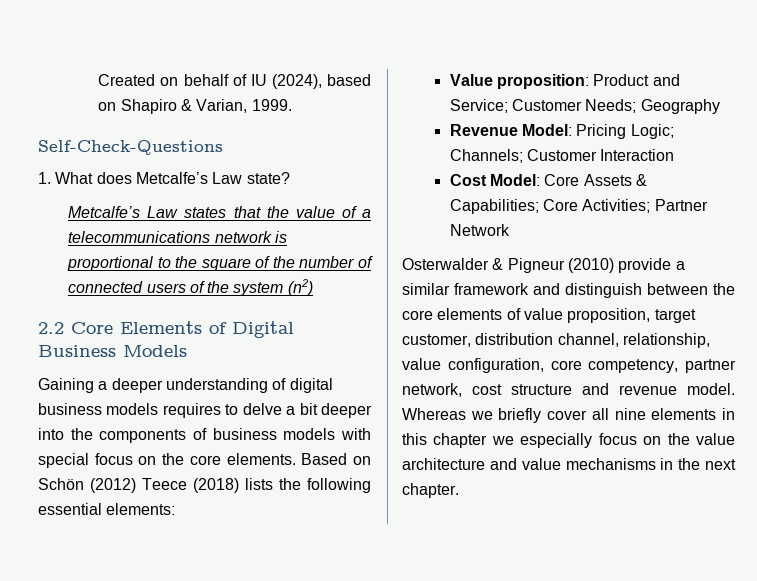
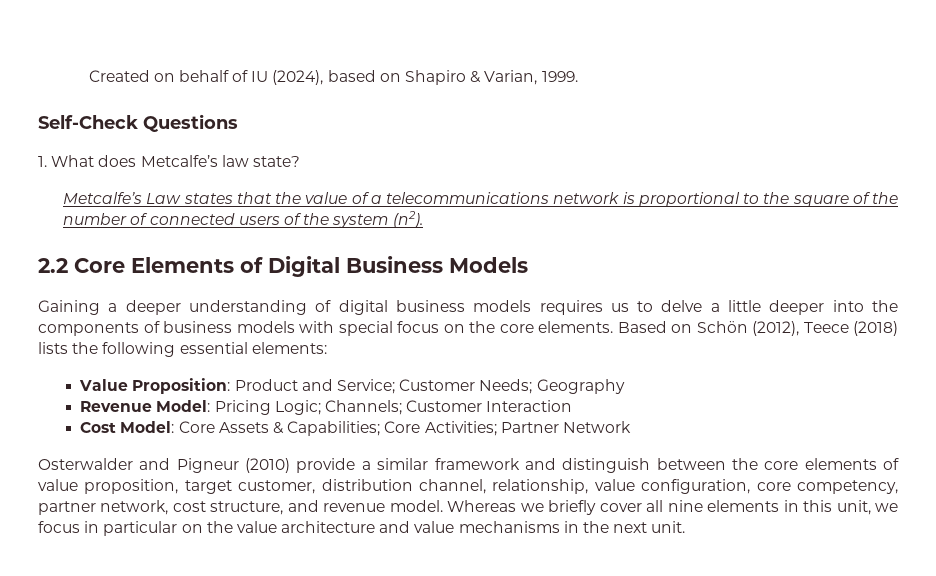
- Self-Check-Questions
+ Self-Check Questions
- 1. What does Metcalfe’s Law state?
+ 1. What does Metcalfe’s law state?
- Metcalfe’s Law states that the value of a telecommunications network is proportional to the square of the number of connected users of the system (n2)
+ Metcalfe’s Law states that the value of a telecommunications network is proportional to the square of the number of connected users of the system (n2).
- Gaining a deeper understanding of digital business models requires to delve a bit deeper into the components of business models with special focus on the core elements.
+ Gaining a deeper understanding of digital business models requires us to delve a little deeper into the components of business models with special focus on the core elements.
- Based on Schön (2012) Teece (2018) lists the following essential elements:
+ Based on Schön (2012), Teece (2018) lists the following essential elements:
- Value proposition: Product and Service; Customer Needs; Geography
+ Value Proposition: Product and Service; Customer Needs; Geography
- Osterwalder & Pigneur (2010) provide a similar framework and distinguish between the core elements of value proposition, target customer, distribution channel, relationship, value configuration, core competency, partner network, cost structure and revenue model.
+ Osterwalder and Pigneur (2010) provide a similar framework and distinguish between the core elements of value proposition, target customer, distribution channel, relationship, value configuration, core competency, partner network, cost structure, and revenue model.
- Whereas we briefly cover all nine elements in this chapter we especially focus on the value architecture and value mechanisms in the next chapter.
+ Whereas we briefly cover all nine elements in this unit, we focus in particular on the value architecture and value mechanisms in the next unit.

